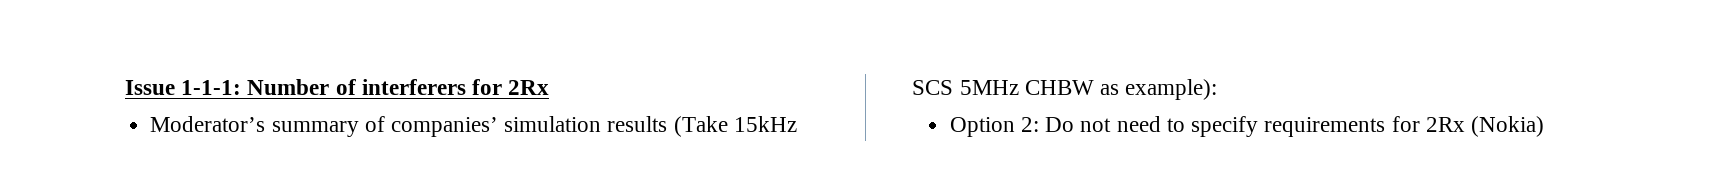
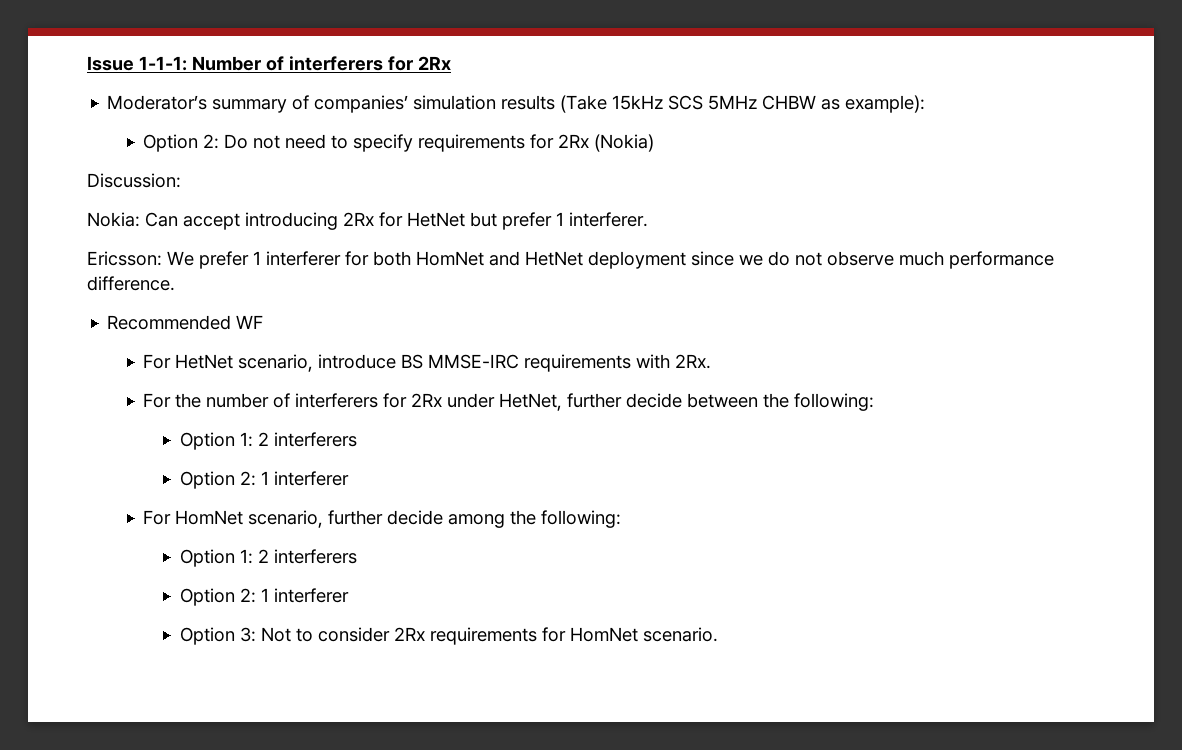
+ Discussion:
+ Nokia: Can accept introducing 2Rx for HetNet but prefer 1 interferer.
+ Ericsson: We prefer 1 interferer for both HomNet and HetNet deployment since we do not observe much performance difference.
+ Recommended WF
+ For HetNet scenario, introduce BS MMSE-IRC requirements with 2Rx.
+ For the number of interferers for 2Rx under HetNet, further decide between the following:
+ Option 1: 2 interferers
+ Option 2: 1 interferer
+ For HomNet scenario, further decide among the following:
+ Option 1: 2 interferers
+ Option 2: 1 interferer
+ Option 3: Not to consider 2Rx requirements for HomNet scenario.

